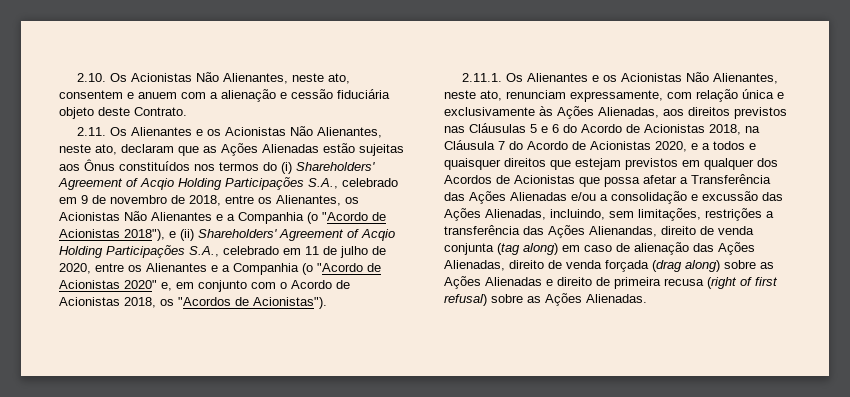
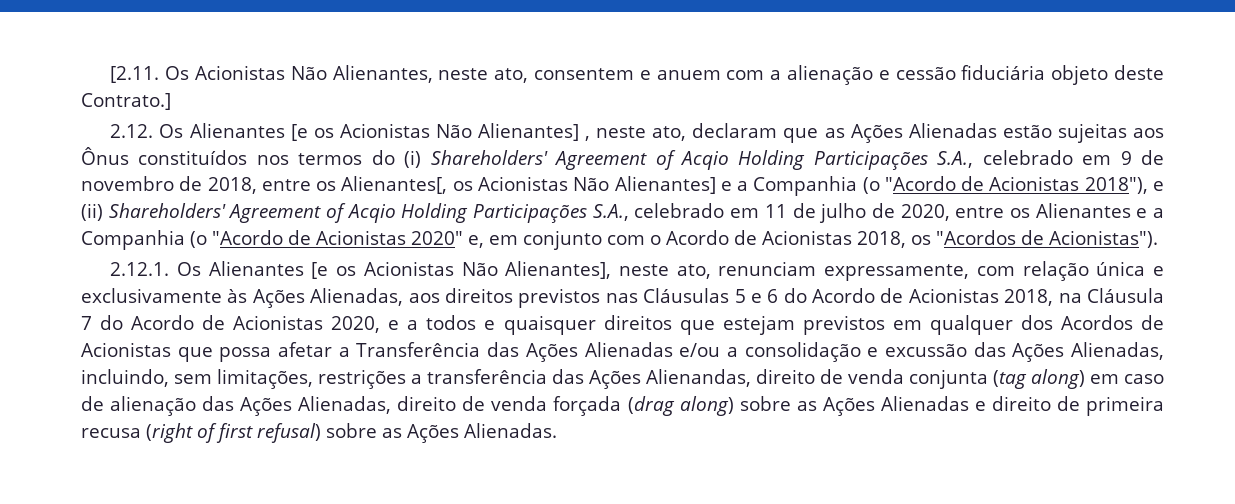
- 2.10. Os Acionistas Não Alienantes, neste ato, consentem e anuem com a alienação e cessão fiduciária objeto deste Contrato.
- 2.11. Os Alienantes e os Acionistas Não Alienantes, neste ato, declaram que as Ações Alienadas estão sujeitas aos Ônus constituídos nos termos do (i) Shareholders' Agreement of Acqio Holding Participações S.A., celebrado em 9 de novembro de 2018, entre os Alienantes, os Acionistas Não Alienantes e a Companhia (o "Acordo de Acionistas 2018"), e (ii) Shareholders' Agreement of Acqio Holding Participações S.A., celebrado em 11 de julho de 2020, entre os Alienantes e a Companhia (o "Acordo de Acionistas 2020" e, em conjunto com o Acordo de Acionistas 2018, os "Acordos de Acionistas").
+ [2.11. Os Acionistas Não Alienantes, neste ato, consentem e anuem com a alienação e cessão fiduciária objeto deste Contrato.]
+ 2.12. Os Alienantes [e os Acionistas Não Alienantes] , neste ato, declaram que as Ações Alienadas estão sujeitas aos Ônus constituídos nos termos do (i) Shareholders' Agreement of Acqio Holding Participações S.A., celebrado em 9 de novembro de 2018, entre os Alienantes[, os Acionistas Não Alienantes] e a Companhia (o "Acordo de Acionistas 2018"), e (ii) Shareholders' Agreement of Acqio Holding Participações S.A., celebrado em 11 de julho de 2020, entre os Alienantes e a Companhia (o "Acordo de Acionistas 2020" e, em conjunto com o Acordo de Acionistas 2018, os "Acordos de Acionistas").
- 2.11.1. Os Alienantes e os Acionistas Não Alienantes, neste ato, renunciam expressamente, com relação única e exclusivamente às Ações Alienadas, aos direitos previstos nas Cláusulas 5 e 6 do Acordo de Acionistas 2018, na Cláusula 7 do Acordo de Acionistas 2020, e a todos e quaisquer direitos que estejam previstos em qualquer dos Acordos de Acionistas que possa afetar a Transferência das Ações Alienadas e/ou a consolidação e excussão das Ações Alienadas, incluindo, sem limitações, restrições a transferência das Ações Alienandas, direito de venda conjunta (tag along) em caso de alienação das Ações Alienadas, direito de venda forçada (drag along) sobre as Ações Alienadas e direito de primeira recusa (right of first refusal) sobre as Ações Alienadas.
+ 2.12.1. Os Alienantes [e os Acionistas Não Alienantes], neste ato, renunciam expressamente, com relação única e exclusivamente às Ações Alienadas, aos direitos previstos nas Cláusulas 5 e 6 do Acordo de Acionistas 2018, na Cláusula 7 do Acordo de Acionistas 2020, e a todos e quaisquer direitos que estejam previstos em qualquer dos Acordos de Acionistas que possa afetar a Transferência das Ações Alienadas e/ou a consolidação e excussão das Ações Alienadas, incluindo, sem limitações, restrições a transferência das Ações Alienandas, direito de venda conjunta (tag along) em caso de alienação das Ações Alienadas, direito de venda forçada (drag along) sobre as Ações Alienadas e direito de primeira recusa (right of first refusal) sobre as Ações Alienadas.

